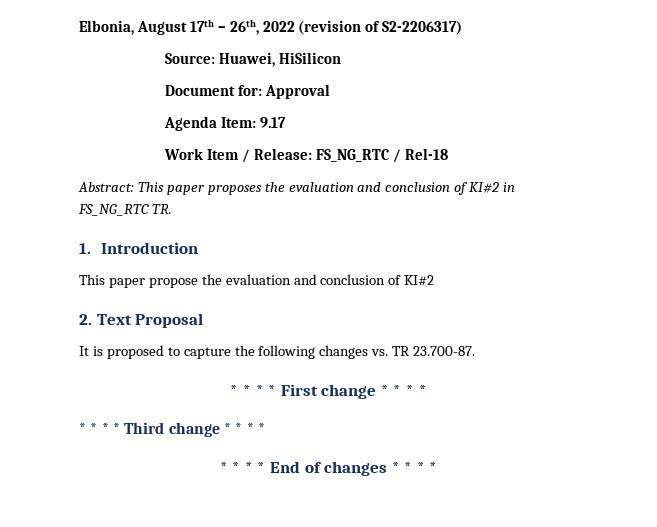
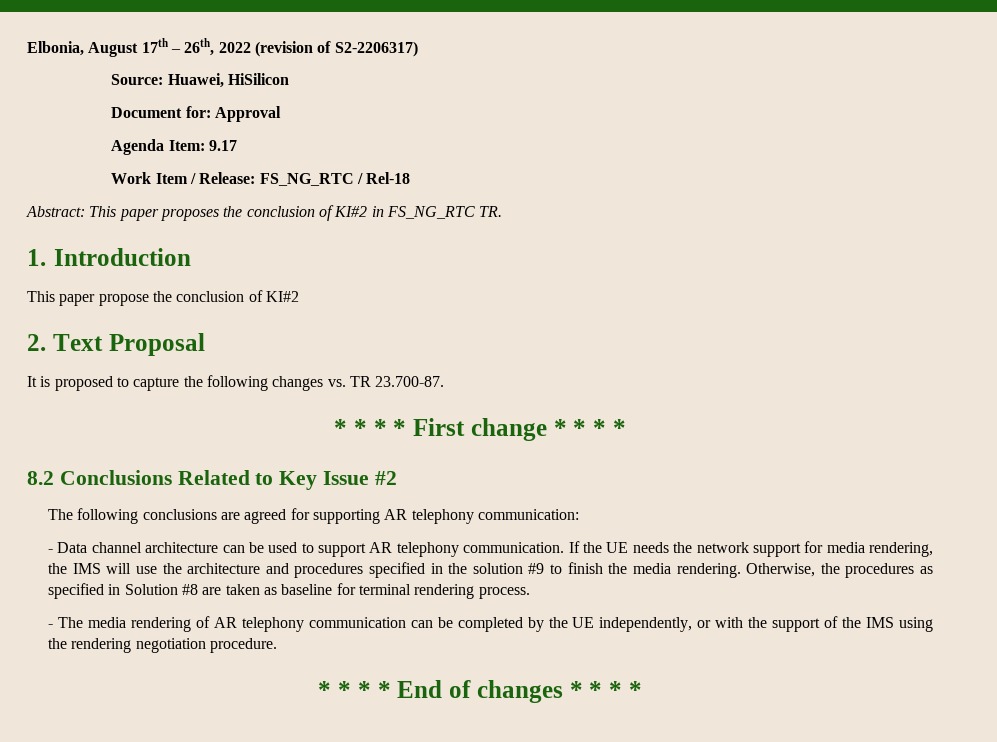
- Abstract: This paper proposes the evaluation and conclusion of KI#2 in FS_NG_RTC TR.
+ Abstract: This paper proposes the conclusion of KI#2 in FS_NG_RTC TR.
- This paper propose the evaluation and conclusion of KI#2
+ This paper propose the conclusion of KI#2
- * * * * Third change * * * *
+ 8.2 Conclusions Related to Key Issue #2
+ The following conclusions are agreed for supporting AR telephony communication:
+ - Data channel architecture can be used to support AR telephony communication. If the UE needs the network support for media rendering, the IMS will use the architecture and procedures specified in the solution #9 to finish the media rendering. Otherwise, the procedures as specified in Solution #8 are taken as baseline for terminal rendering process.
+ - The media rendering of AR telephony communication can be completed by the UE independently, or with the support of the IMS using the rendering negotiation procedure.

